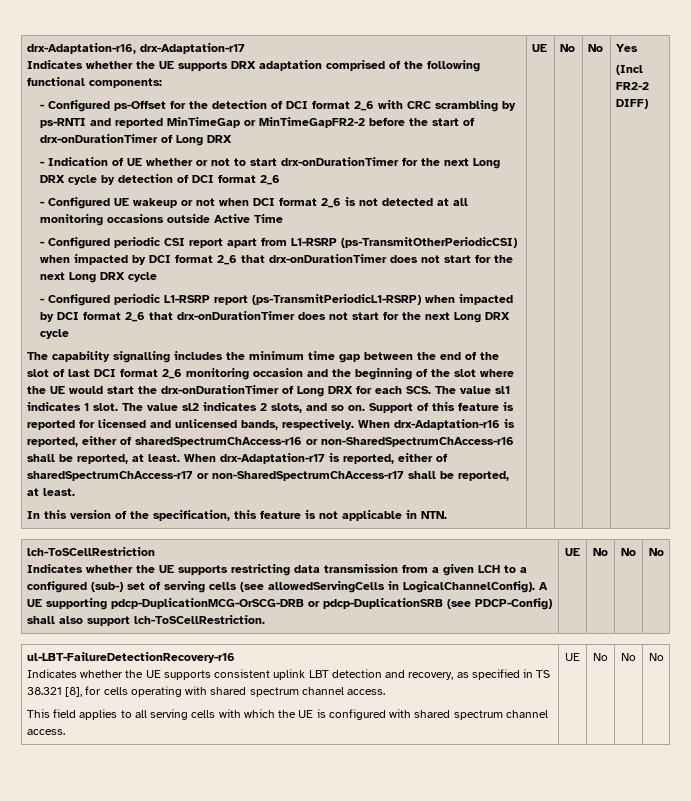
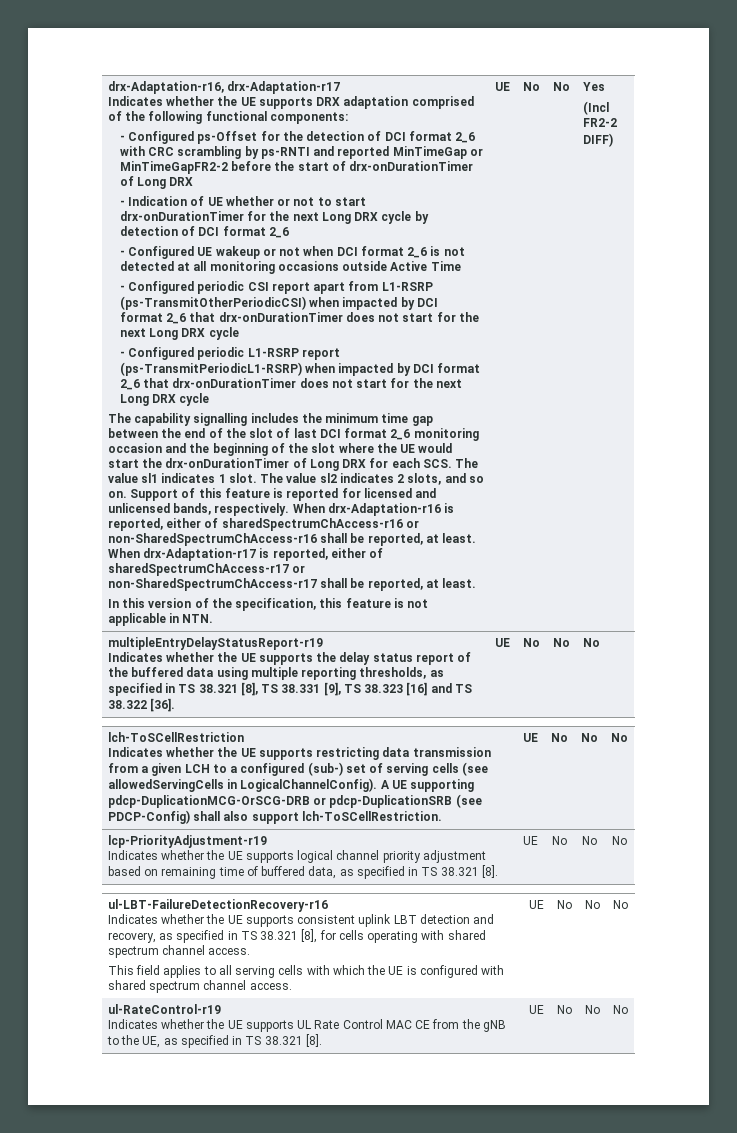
+ multipleEntryDelayStatusReport-r19
+ Indicates whether the UE supports the delay status report of the buffered data using multiple reporting thresholds, as specified in TS 38.321 [8], TS 38.331 [9], TS 38.323 [16] and TS 38.322 [36]. | UE | No | No | No
+ lcp-PriorityAdjustment-r19
+ Indicates whether the UE supports logical channel priority adjustment based on remaining time of buffered data, as specified in TS 38.321 [8]. | UE | No | No | No
+ ul-RateControl-r19
+ Indicates whether the UE supports UL Rate Control MAC CE from the gNB to the UE, as specified in TS 38.321 [8]. | UE | No | No | No

